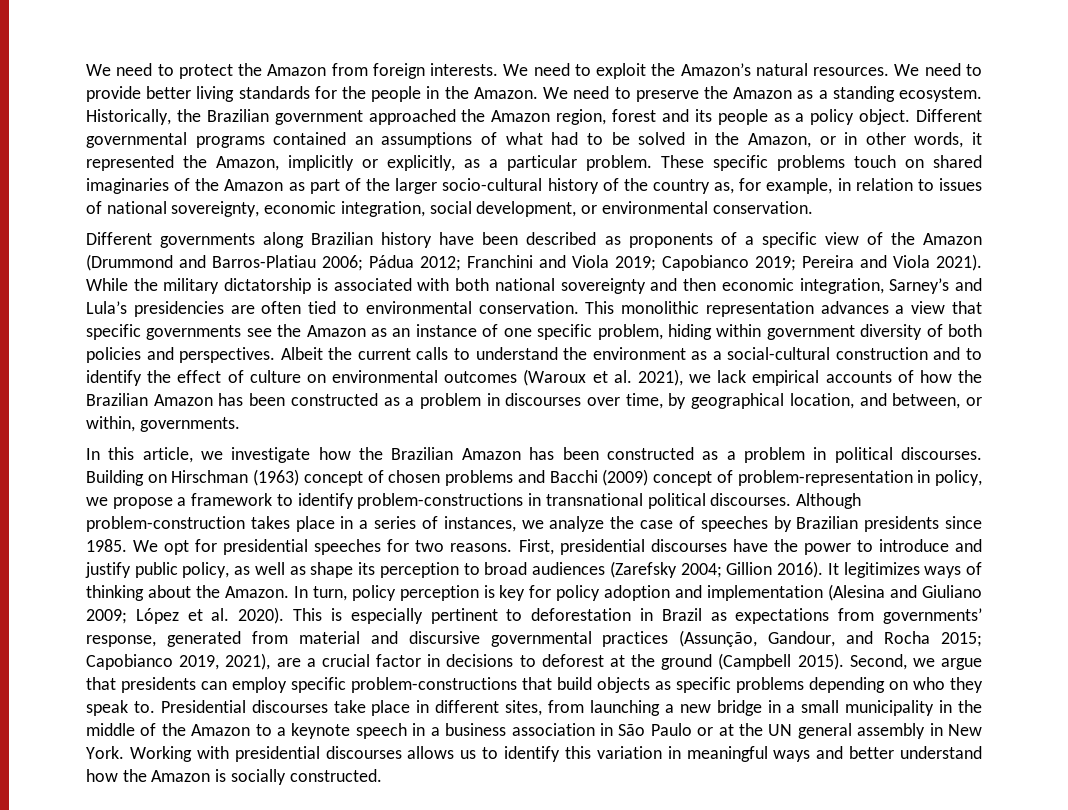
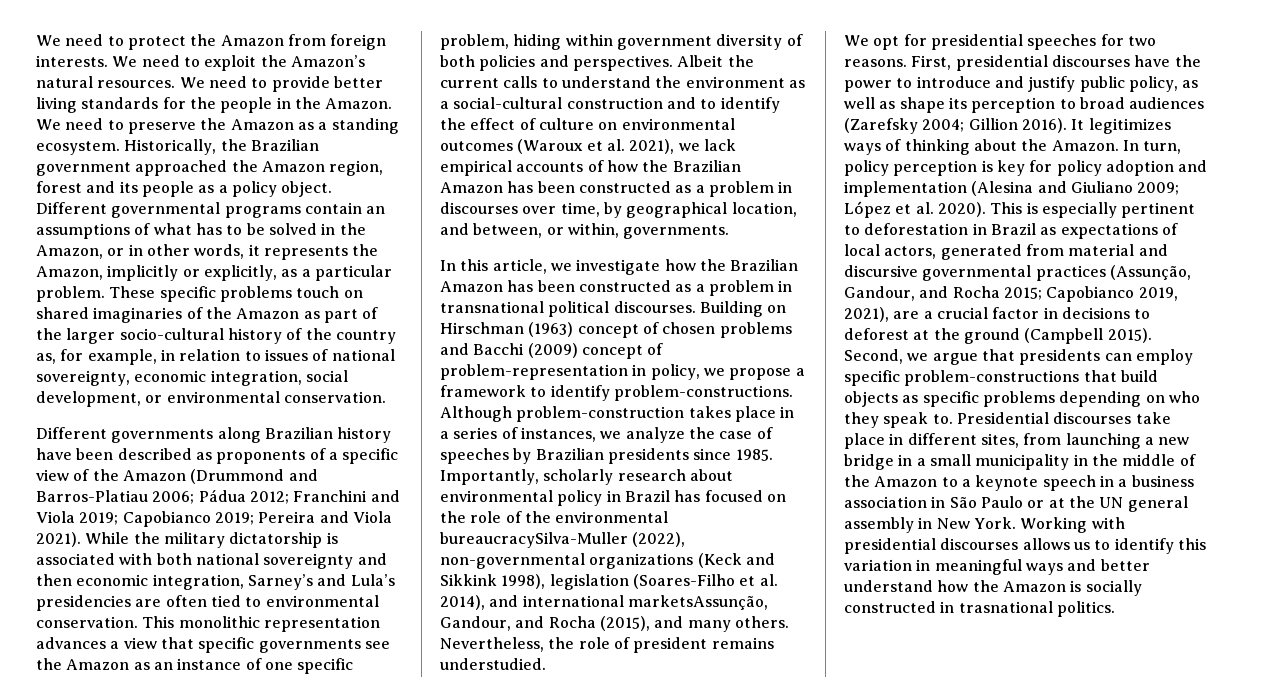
- Different governmental programs contained an assumptions of what had to be solved in the Amazon, or in other words, it represented the Amazon, implicitly or explicitly, as a particular problem.
+ Different governmental programs contain an assumptions of what has to be solved in the Amazon, or in other words, it represents the Amazon, implicitly or explicitly, as a particular problem.
- In this article, we investigate how the Brazilian Amazon has been constructed as a problem in political discourses.
+ In this article, we investigate how the Brazilian Amazon has been constructed as a problem in transnational political discourses.
- Building on Hirschman (1963) concept of chosen problems and Bacchi (2009) concept of problem-representation in policy, we propose a framework to identify problem-constructions in transnational political discourses.
+ Building on Hirschman (1963) concept of chosen problems and Bacchi (2009) concept of problem-representation in policy, we propose a framework to identify problem-constructions.
- Although problem-construction takes place in a series of instances, we analyze the case of speeches by Brazilian presidents since 1985. We opt for presidential speeches for two reasons.
+ Although problem-construction takes place in a series of instances, we analyze the case of speeches by Brazilian presidents since 1985. Importantly, scholarly research about environmental policy in Brazil has focused on the role of the environmental bureaucracySilva-Muller (2022), non-governmental organizations (Keck and Sikkink 1998), legislation (Soares-Filho et al. 2014), and international marketsAssunção, Gandour, and Rocha (2015), and many others. Nevertheless, the role of president remains understudied.
+ We opt for presidential speeches for two reasons.
- This is especially pertinent to deforestation in Brazil as expectations from governments’ response, generated from material and discursive governmental practices (Assunção, Gandour, and Rocha 2015; Capobianco 2019, 2021), are a crucial factor in decisions to deforest at the ground (Campbell 2015).
+ This is especially pertinent to deforestation in Brazil as expectations of local actors, generated from material and discursive governmental practices (Assunção, Gandour, and Rocha 2015; Capobianco 2019, 2021), are a crucial factor in decisions to deforest at the ground (Campbell 2015).
- Working with presidential discourses allows us to identify this variation in meaningful ways and better understand how the Amazon is socially constructed.
+ Working with presidential discourses allows us to identify this variation in meaningful ways and better understand how the Amazon is socially constructed in trasnational politics.

